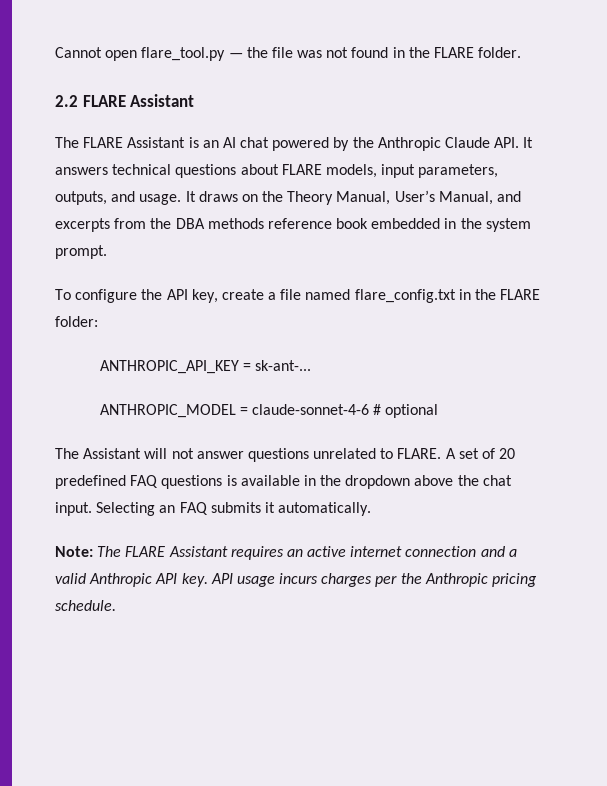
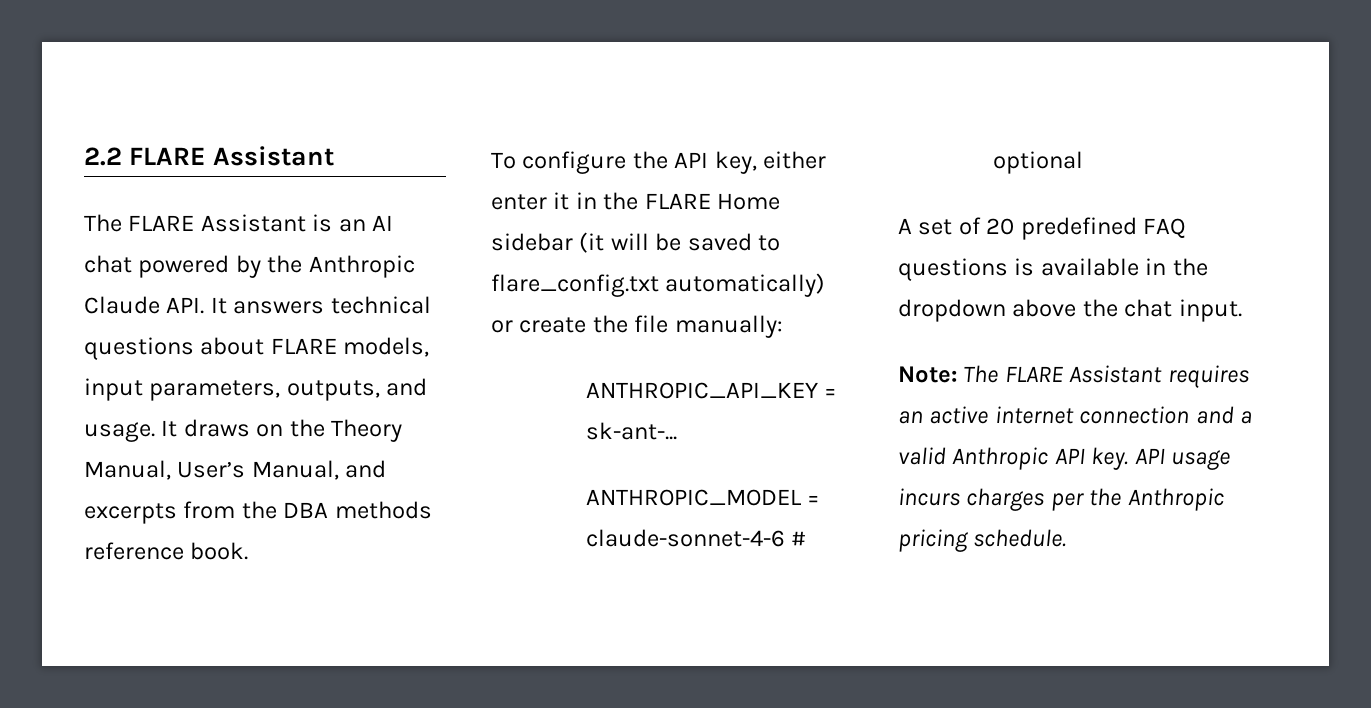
- Cannot open flare_tool.py — the file was not found in the FLARE folder.
- It draws on the Theory Manual, User’s Manual, and excerpts from the DBA methods reference book embedded in the system prompt.
+ It draws on the Theory Manual, User’s Manual, and excerpts from the DBA methods reference book.
- To configure the API key, create a file named flare_config.txt in the FLARE folder:
+ To configure the API key, either enter it in the FLARE Home sidebar (it will be saved to flare_config.txt automatically) or create the file manually:
- The Assistant will not answer questions unrelated to FLARE.
- Selecting an FAQ submits it automatically.

